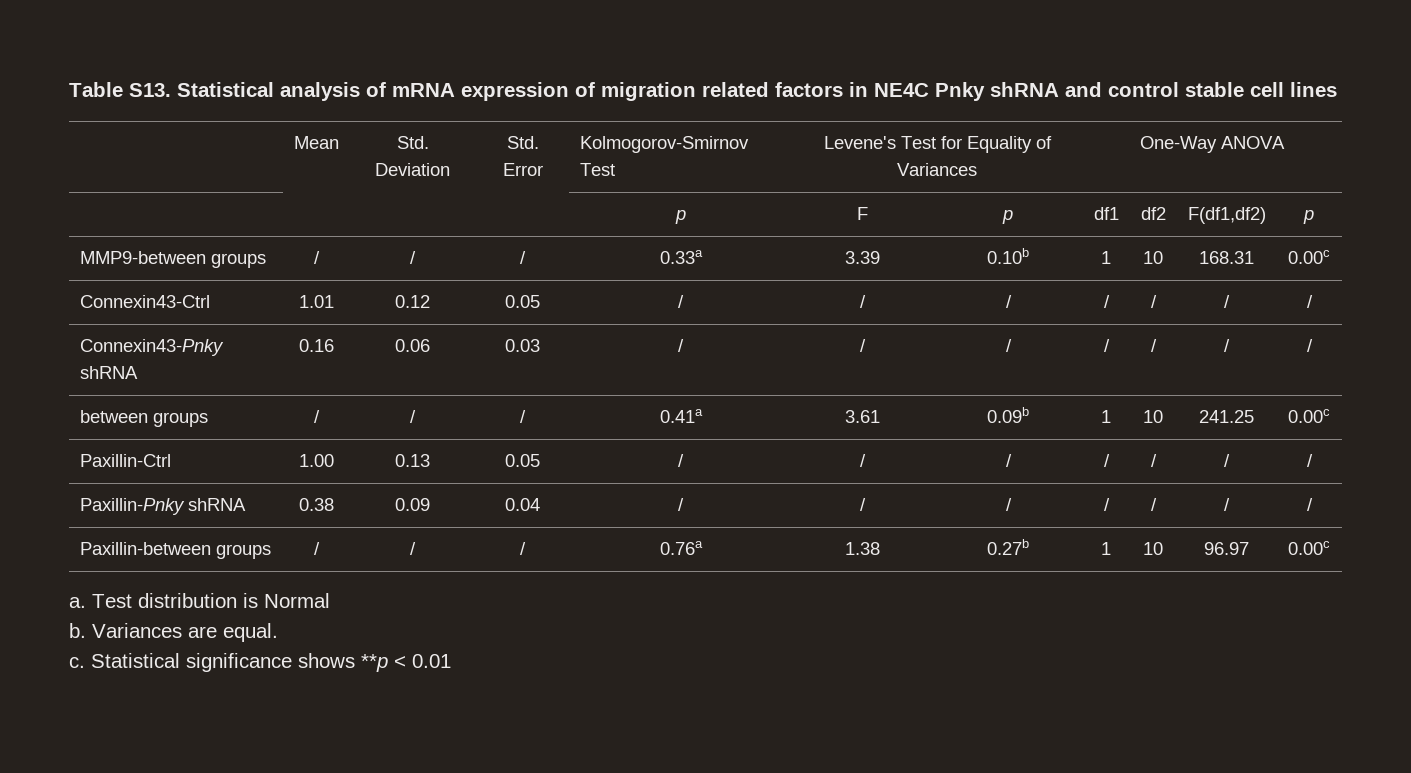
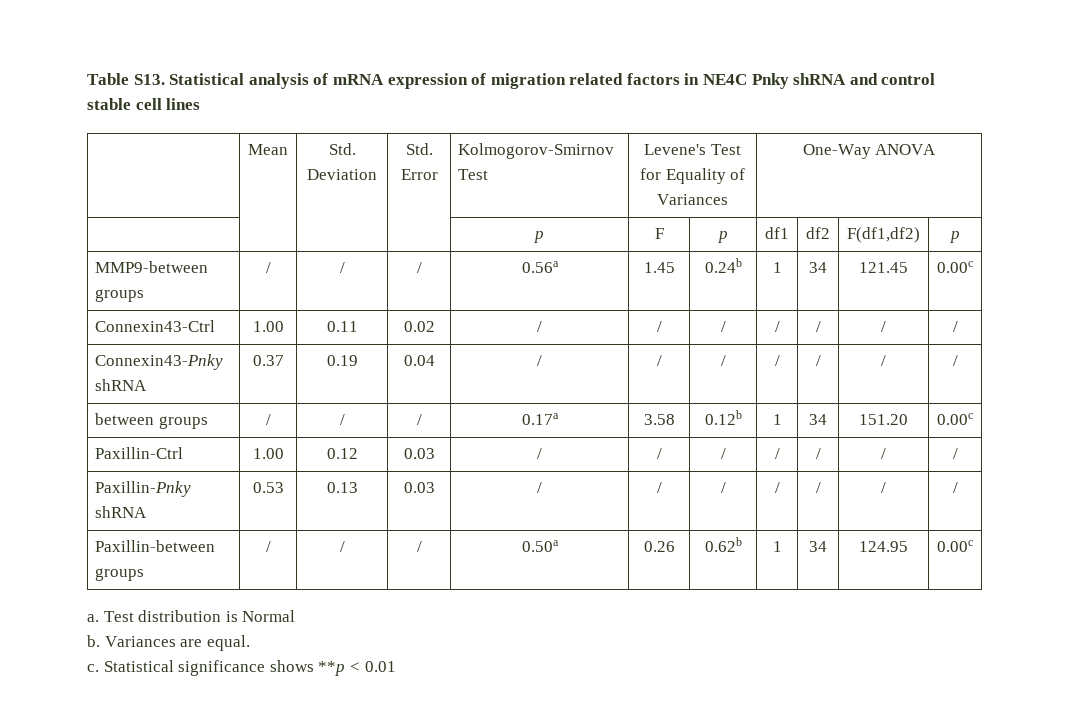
- MMP9-between groups | / | / | / | 0.33a | 3.39 | 0.10b | 1 | 10 | 168.31 | 0.00c
+ MMP9-between groups | / | / | / | 0.56a | 1.45 | 0.24b | 1 | 34 | 121.45 | 0.00c
- Connexin43-Ctrl | 1.01 | 0.12 | 0.05 | / | / | / | / | / | / | /
+ Connexin43-Ctrl | 1.00 | 0.11 | 0.02 | / | / | / | / | / | / | /
- Connexin43-Pnky shRNA | 0.16 | 0.06 | 0.03 | / | / | / | / | / | / | /
+ Connexin43-Pnky shRNA | 0.37 | 0.19 | 0.04 | / | / | / | / | / | / | /
- between groups | / | / | / | 0.41a | 3.61 | 0.09b | 1 | 10 | 241.25 | 0.00c
+ between groups | / | / | / | 0.17a | 3.58 | 0.12b | 1 | 34 | 151.20 | 0.00c
- Paxillin-Ctrl | 1.00 | 0.13 | 0.05 | / | / | / | / | / | / | /
+ Paxillin-Ctrl | 1.00 | 0.12 | 0.03 | / | / | / | / | / | / | /
- Paxillin-Pnky shRNA | 0.38 | 0.09 | 0.04 | / | / | / | / | / | / | /
+ Paxillin-Pnky shRNA | 0.53 | 0.13 | 0.03 | / | / | / | / | / | / | /
- Paxillin-between groups | / | / | / | 0.76a | 1.38 | 0.27b | 1 | 10 | 96.97 | 0.00c
+ Paxillin-between groups | / | / | / | 0.50a | 0.26 | 0.62b | 1 | 34 | 124.95 | 0.00c

